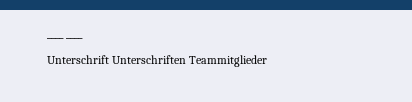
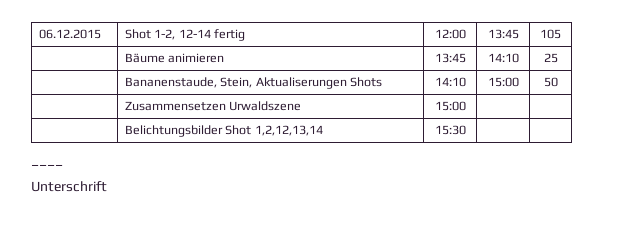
- ____ ____
+ 06.12.2015 | Shot 1-2, 12-14 fertig | 12:00 | 13:45 | 105
+ | Bäume animieren | 13:45 | 14:10 | 25
+ | Bananenstaude, Stein, Aktualiserungen Shots | 14:10 | 15:00 | 50
+ | Zusammensetzen Urwaldszene | 15:00 | |
+ | Belichtungsbilder Shot 1,2,12,13,14 | 15:30 | |
+ ____
- Unterschrift Unterschriften Teammitglieder
+ Unterschrift

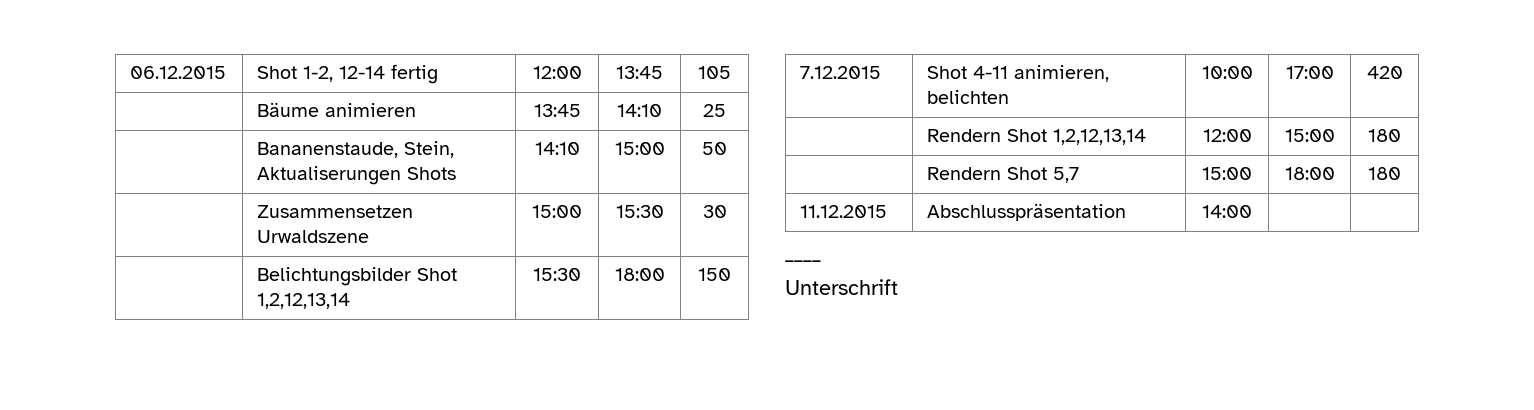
- | Zusammensetzen Urwaldszene | 15:00 | |
+ | Zusammensetzen Urwaldszene | 15:00 | 15:30 | 30
- | Belichtungsbilder Shot 1,2,12,13,14 | 15:30 | |
+ | Belichtungsbilder Shot 1,2,12,13,14 | 15:30 | 18:00 | 150
+ 7.12.2015 | Shot 4-11 animieren, belichten | 10:00 | 17:00 | 420
+ | Rendern Shot 1,2,12,13,14 | 12:00 | 15:00 | 180
+ | Rendern Shot 5,7 | 15:00 | 18:00 | 180
+ 11.12.2015 | Abschlusspräsentation | 14:00 | |

